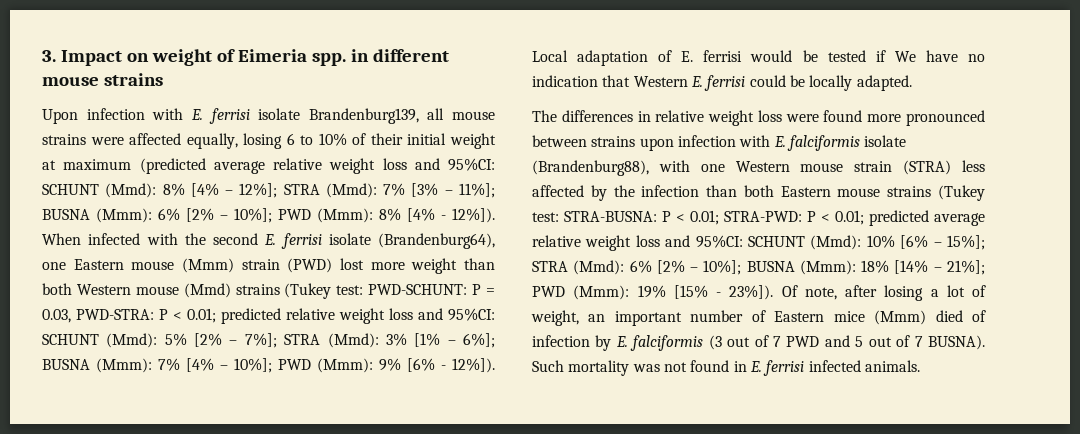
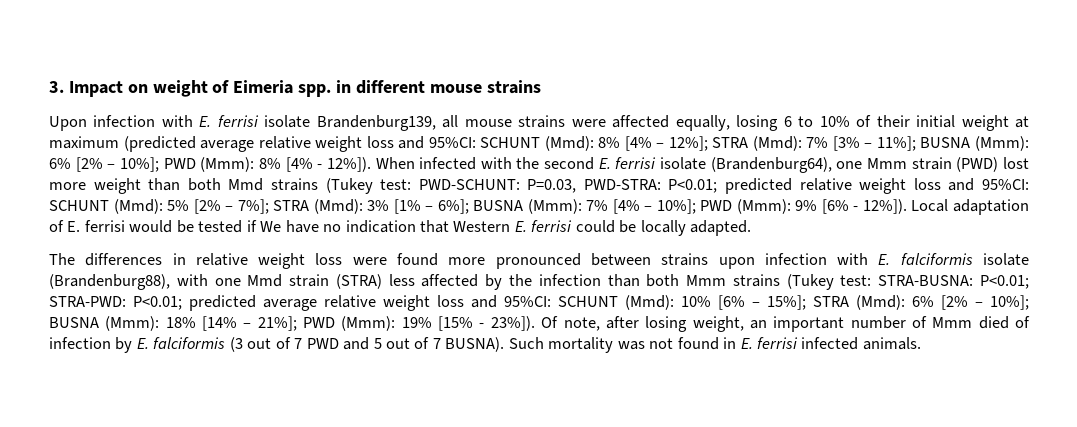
- When infected with the second E. ferrisi isolate (Brandenburg64), one Eastern mouse (Mmm) strain (PWD) lost more weight than both Western mouse (Mmd) strains (Tukey test: PWD-SCHUNT: P = 0.03, PWD-STRA: P < 0.01; predicted relative weight loss and 95%CI: SCHUNT (Mmd): 5% [2% – 7%]; STRA (Mmd): 3% [1% – 6%]; BUSNA (Mmm): 7% [4% – 10%]; PWD (Mmm): 9% [6% - 12%]).
+ When infected with the second E. ferrisi isolate (Brandenburg64), one Mmm strain (PWD) lost more weight than both Mmd strains (Tukey test: PWD-SCHUNT: P=0.03, PWD-STRA: P<0.01; predicted relative weight loss and 95%CI: SCHUNT (Mmd): 5% [2% – 7%]; STRA (Mmd): 3% [1% – 6%]; BUSNA (Mmm): 7% [4% – 10%]; PWD (Mmm): 9% [6% - 12%]).
- The differences in relative weight loss were found more pronounced between strains upon infection with E. falciformis isolate (Brandenburg88), with one Western mouse strain (STRA) less affected by the infection than both Eastern mouse strains (Tukey test:
+ The differences in relative weight loss were found more pronounced between strains upon infection with E. falciformis isolate (Brandenburg88), with one Mmd strain (STRA) less affected by the infection than both Mmm strains (Tukey test:
- P < 0.01; STRA-PWD: P < 0.01;
+ P<0.01; STRA-PWD: P<0.01;
- Of note, after losing a lot of weight, an important number of Eastern mice (Mmm) died of infection by E. falciformis (3 out of 7 PWD and 5 out of 7 BUSNA).
+ Of note, after losing weight, an important number of Mmm died of infection by E. falciformis (3 out of 7 PWD and 5 out of 7 BUSNA).

